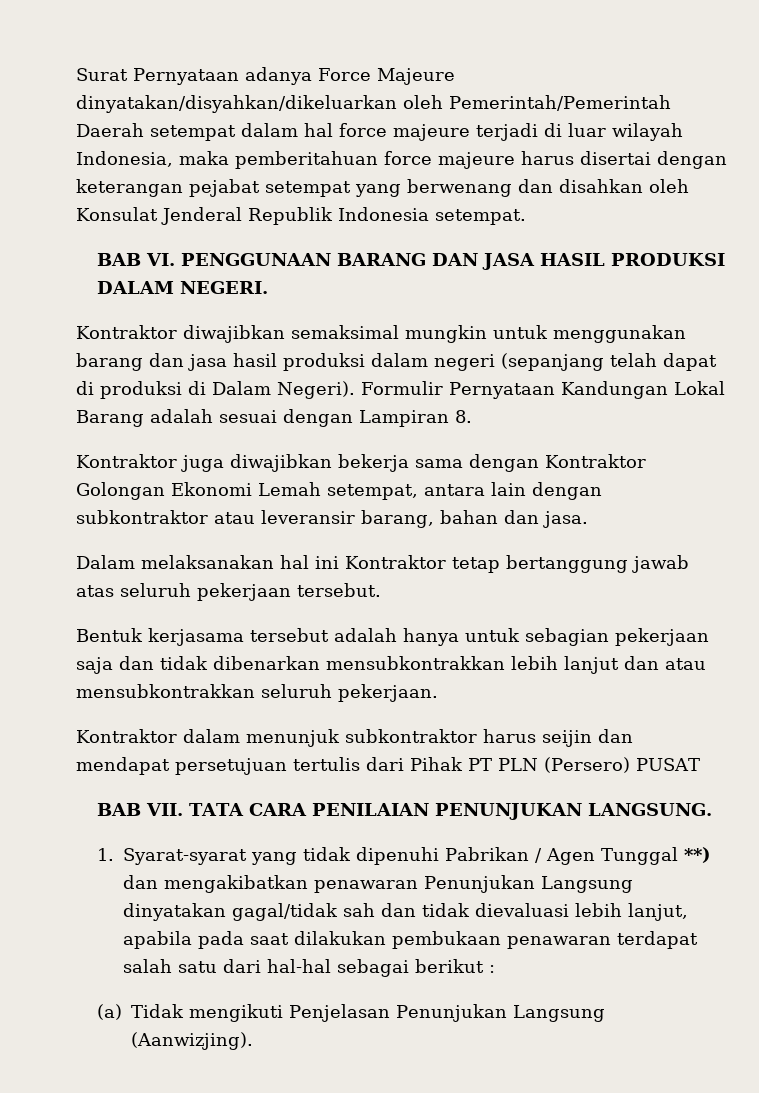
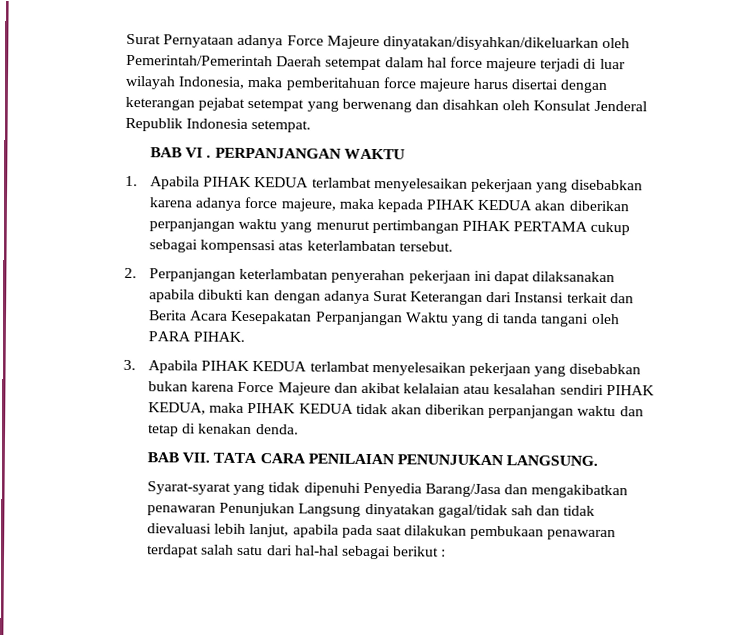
- BAB VI. PENGGUNAAN BARANG DAN JASA HASIL PRODUKSI DALAM NEGERI.
- Kontraktor diwajibkan semaksimal mungkin untuk menggunakan barang dan jasa hasil produksi dalam negeri (sepanjang telah dapat di produksi di Dalam Negeri). Formulir Pernyataan Kandungan Lokal Barang adalah sesuai dengan Lampiran 8.
- Kontraktor juga diwajibkan bekerja sama dengan Kontraktor Golongan Ekonomi Lemah setempat, antara lain dengan subkontraktor atau leveransir barang, bahan dan jasa.
- Dalam melaksanakan hal ini Kontraktor tetap bertanggung jawab atas seluruh pekerjaan tersebut.
- Bentuk kerjasama tersebut adalah hanya untuk sebagian pekerjaan saja dan tidak dibenarkan mensubkontrakkan lebih lanjut dan atau mensubkontrakkan seluruh pekerjaan.
- Kontraktor dalam menunjuk subkontraktor harus seijin dan mendapat persetujuan tertulis dari Pihak PT PLN (Persero) PUSAT
+ BAB VI . PERPANJANGAN WAKTU
+ 1. Apabila PIHAK KEDUA terlambat menyelesaikan pekerjaan yang disebabkan karena adanya force majeure, maka kepada PIHAK KEDUA akan diberikan perpanjangan waktu yang menurut pertimbangan PIHAK PERTAMA cukup sebagai kompensasi atas keterlambatan tersebut.
+ 2. Perpanjangan keterlambatan penyerahan pekerjaan ini dapat dilaksanakan apabila dibukti kan dengan adanya Surat Keterangan dari Instansi terkait dan Berita Acara Kesepakatan Perpanjangan Waktu yang di tanda tangani oleh PARA PIHAK.
+ 3. Apabila PIHAK KEDUA terlambat menyelesaikan pekerjaan yang disebabkan bukan karena Force Majeure dan akibat kelalaian atau kesalahan sendiri PIHAK KEDUA, maka PIHAK KEDUA tidak akan diberikan perpanjangan waktu dan tetap di kenakan denda.
- 1. Syarat-syarat yang tidak dipenuhi Pabrikan / Agen Tunggal **) dan mengakibatkan penawaran Penunjukan Langsung dinyatakan gagal/tidak sah dan tidak dievaluasi lebih lanjut, apabila pada saat dilakukan pembukaan penawaran terdapat salah satu dari hal-hal sebagai berikut :
+ Syarat-syarat yang tidak dipenuhi Penyedia Barang/Jasa dan mengakibatkan penawaran Penunjukan Langsung dinyatakan gagal/tidak sah dan tidak dievaluasi lebih lanjut, apabila pada saat dilakukan pembukaan penawaran terdapat salah satu dari hal-hal sebagai berikut :
- (a) Tidak mengikuti Penjelasan Penunjukan Langsung (Aanwizjing).

